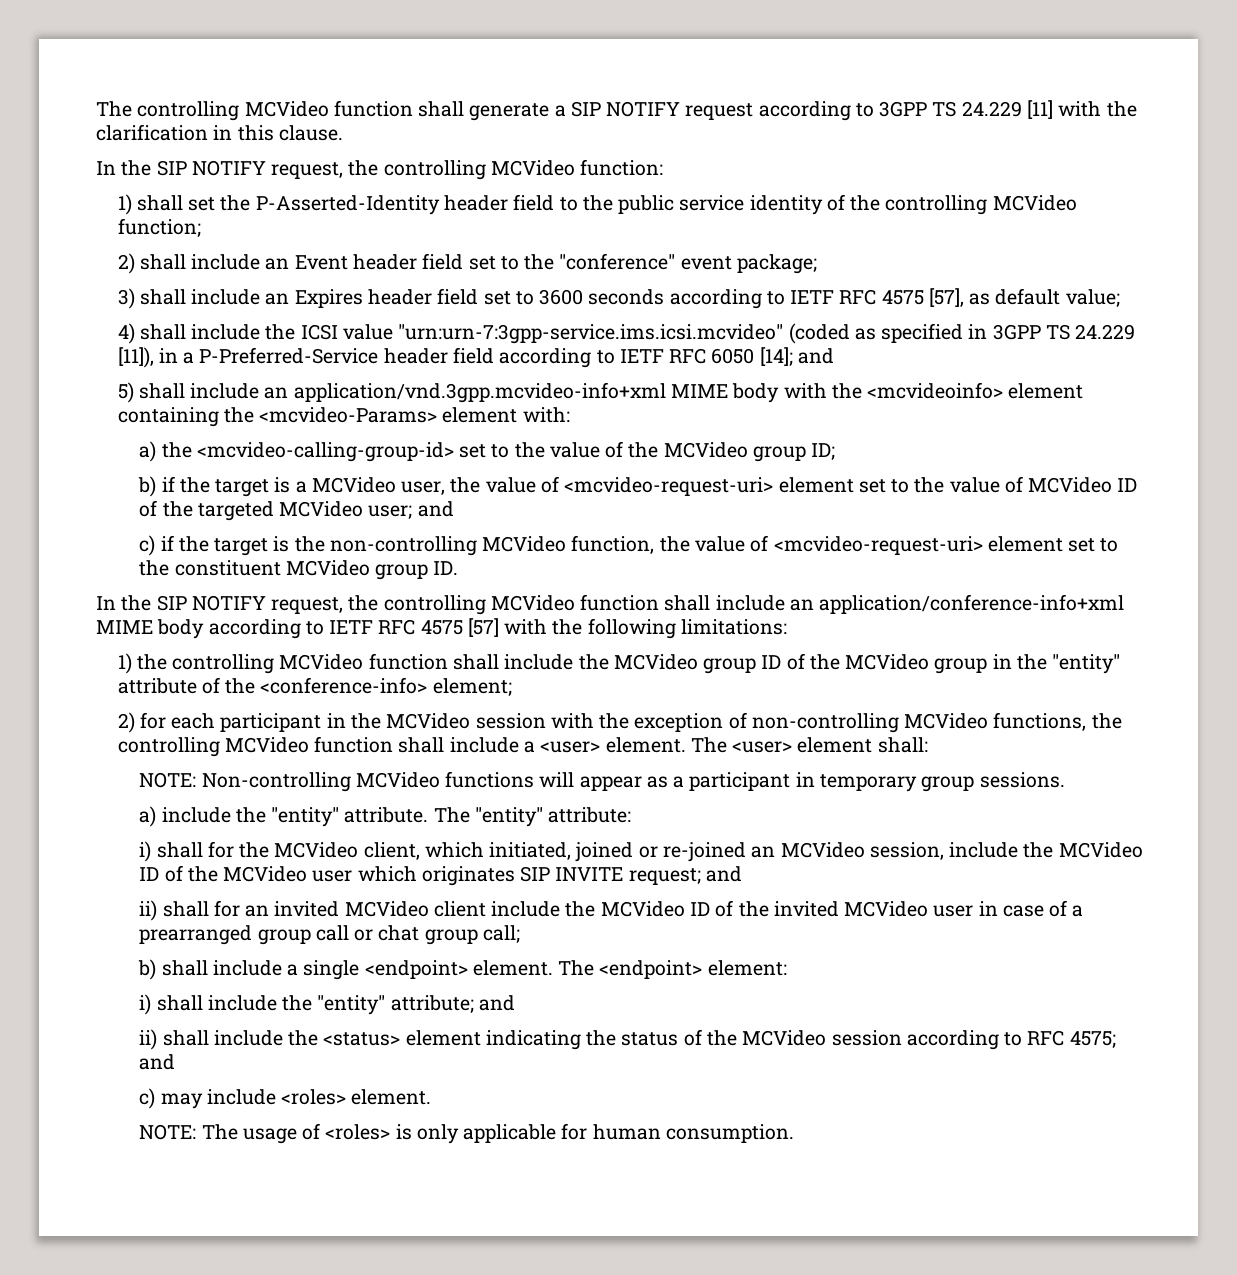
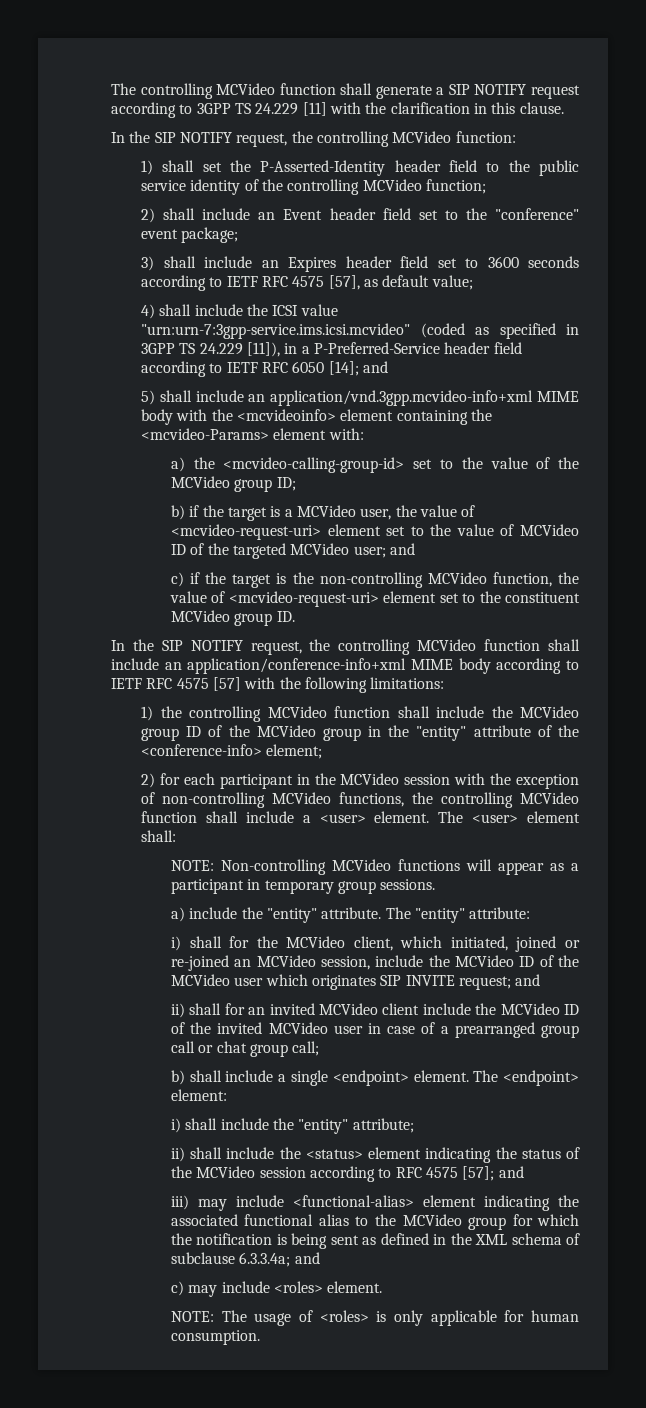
- i) shall include the "entity" attribute; and
+ i) shall include the "entity" attribute;
- ii) shall include the <status> element indicating the status of the MCVideo session according to RFC 4575; and
+ ii) shall include the <status> element indicating the status of the MCVideo session according to RFC 4575 [57]; and
+ iii) may include <functional-alias> element indicating the associated functional alias to the MCVideo group for which the notification is being sent as defined in the XML schema of subclause 6.3.3.4a; and

